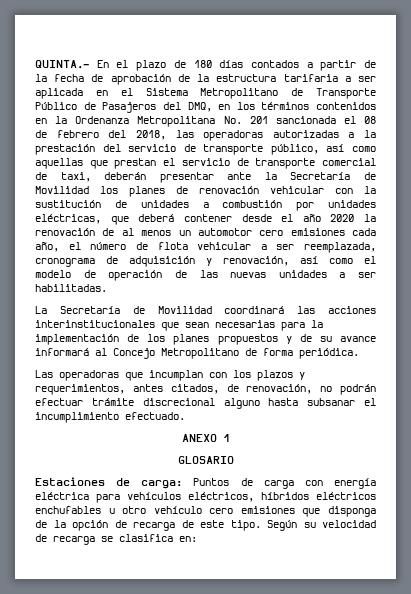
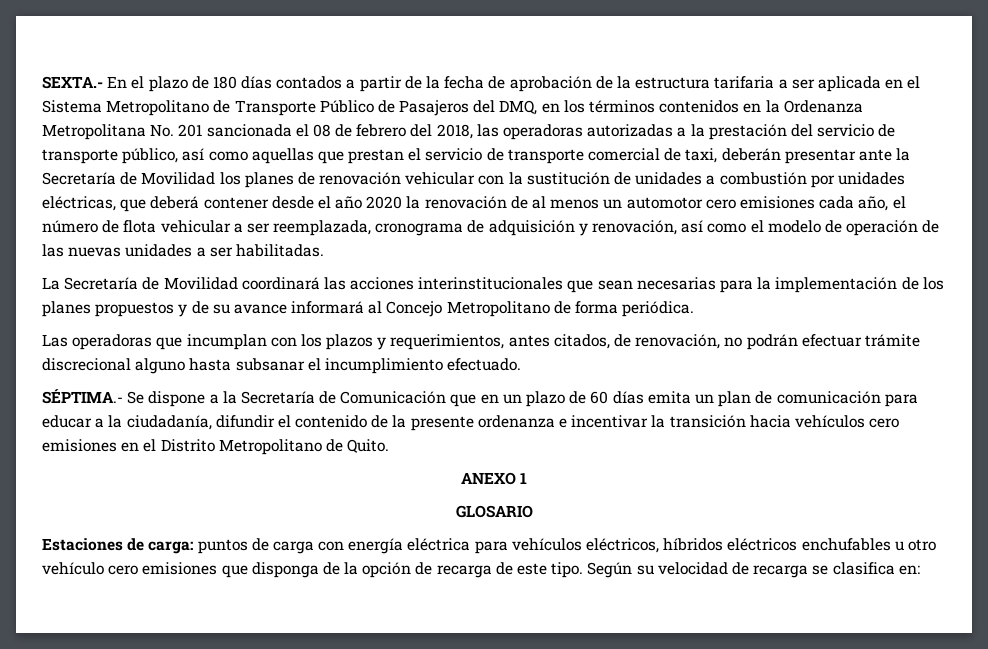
- QUINTA.- En el plazo de 180 días contados a partir de la fecha de aprobación de la estructura tarifaria a ser aplicada en el Sistema Metropolitano de Transporte Público de Pasajeros del DMQ, en los términos contenidos en la Ordenanza Metropolitana No. 201 sancionada el 08 de febrero del 2018, las operadoras autorizadas a la prestación del servicio de transporte público, así como aquellas que prestan el servicio de transporte comercial de taxi, deberán presentar ante la Secretaría de Movilidad los planes de renovación vehicular con la sustitución de unidades a combustión por unidades eléctricas, que deberá contener desde el año 2020 la renovación de al menos un automotor cero emisiones cada año, el número de flota vehicular a ser reemplazada, cronograma de adquisición y renovación, así como el modelo de operación de las nuevas unidades a ser habilitadas.
+ SEXTA.- En el plazo de 180 días contados a partir de la fecha de aprobación de la estructura tarifaria a ser aplicada en el Sistema Metropolitano de Transporte Público de Pasajeros del DMQ, en los términos contenidos en la Ordenanza Metropolitana No. 201 sancionada el 08 de febrero del 2018, las operadoras autorizadas a la prestación del servicio de transporte público, así como aquellas que prestan el servicio de transporte comercial de taxi, deberán presentar ante la Secretaría de Movilidad los planes de renovación vehicular con la sustitución de unidades a combustión por unidades eléctricas, que deberá contener desde el año 2020 la renovación de al menos un automotor cero emisiones cada año, el número de flota vehicular a ser reemplazada, cronograma de adquisición y renovación, así como el modelo de operación de las nuevas unidades a ser habilitadas.
+ SÉPTIMA.- Se dispone a la Secretaría de Comunicación que en un plazo de 60 días emita un plan de comunicación para educar a la ciudadanía, difundir el contenido de la presente ordenanza e incentivar la transición hacia vehículos cero emisiones en el Distrito Metropolitano de Quito.
- Estaciones de carga: Puntos de carga con energía eléctrica para vehículos eléctricos, híbridos eléctricos enchufables u otro vehículo cero emisiones que disponga de la opción de recarga de este tipo.
+ Estaciones de carga: puntos de carga con energía eléctrica para vehículos eléctricos, híbridos eléctricos enchufables u otro vehículo cero emisiones que disponga de la opción de recarga de este tipo.

